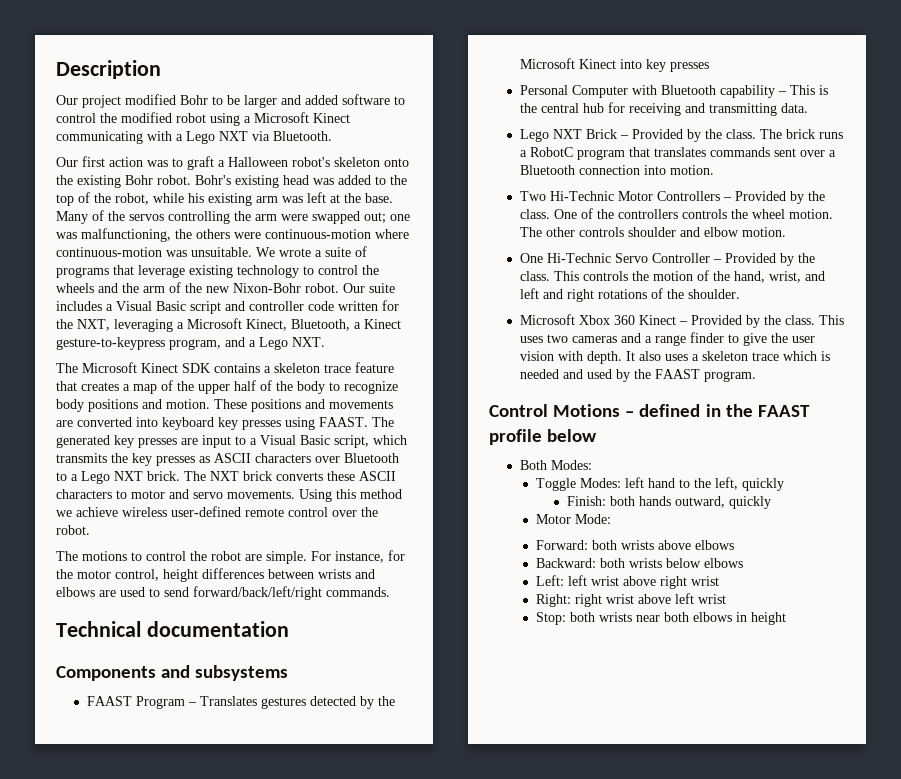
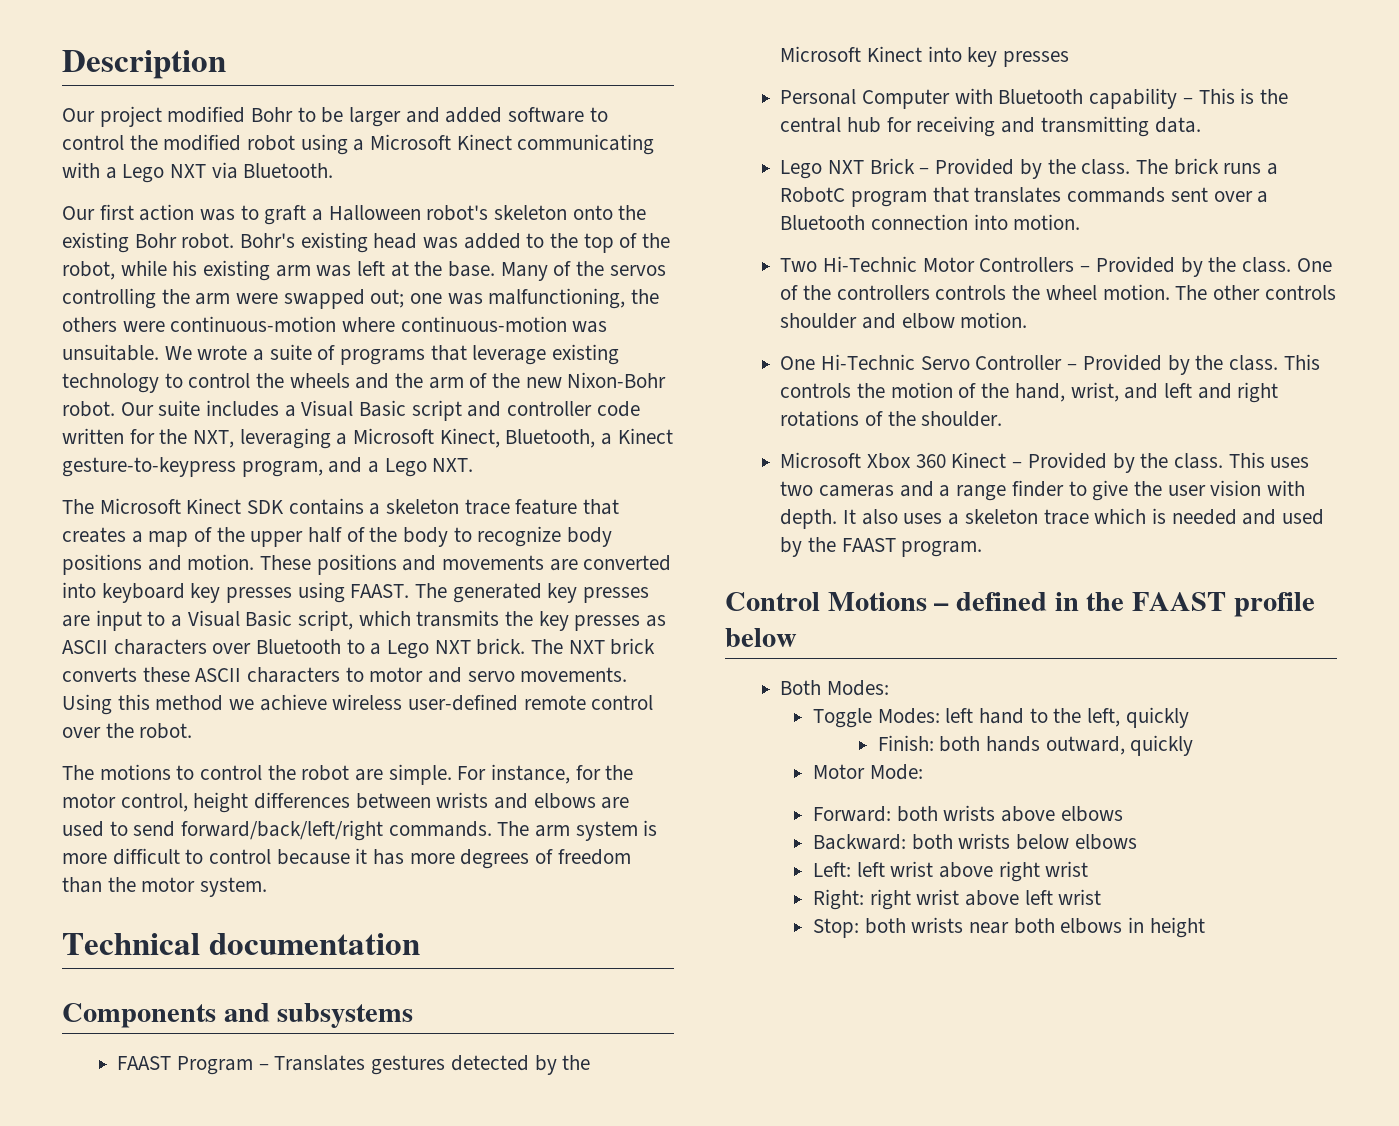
+ The arm system is more difficult to control because it has more degrees of freedom than the motor system.

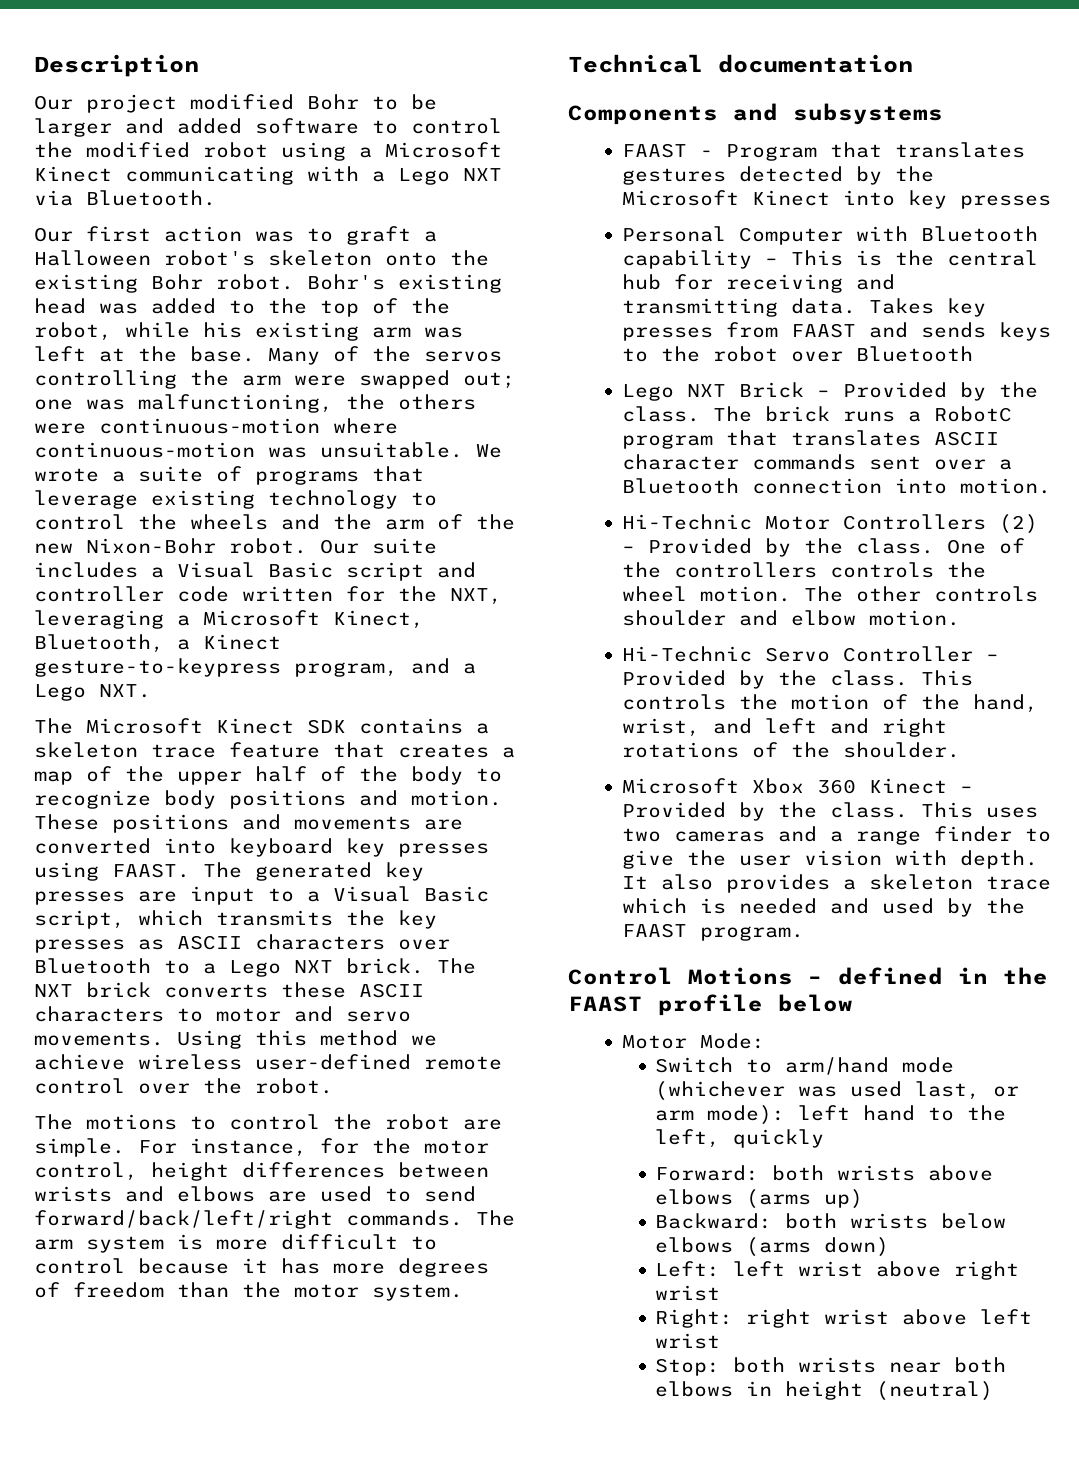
- FAAST Program – Translates gestures detected by the Microsoft Kinect into key presses
+ FAAST - Program that translates gestures detected by the Microsoft Kinect into key presses
+ Takes key presses from FAAST and sends keys to the robot over Bluetooth
- The brick runs a RobotC program that translates commands sent over a Bluetooth connection into motion.
+ The brick runs a RobotC program that translates ASCII character commands sent over a Bluetooth connection into motion.
- Two Hi-Technic Motor Controllers – Provided by the class.
+ Hi-Technic Motor Controllers (2) – Provided by the class.
- One Hi-Technic Servo Controller – Provided by the class.
+ Hi-Technic Servo Controller – Provided by the class.
- It also uses a skeleton trace which is needed and used by the FAAST program.
+ It also provides a skeleton trace which is needed and used by the FAAST program.
- Both Modes:
- Toggle Modes: left hand to the left, quickly
+ Motor Mode:
+ Switch to arm/hand mode (whichever was used last, or arm mode): left hand to the left, quickly
- Finish: both hands outward, quickly
- Motor Mode:
- Forward: both wrists above elbows
+ Forward: both wrists above elbows (arms up)
- Backward: both wrists below elbows
+ Backward: both wrists below elbows (arms down)
- Stop: both wrists near both elbows in height
+ Stop: both wrists near both elbows in height (neutral)

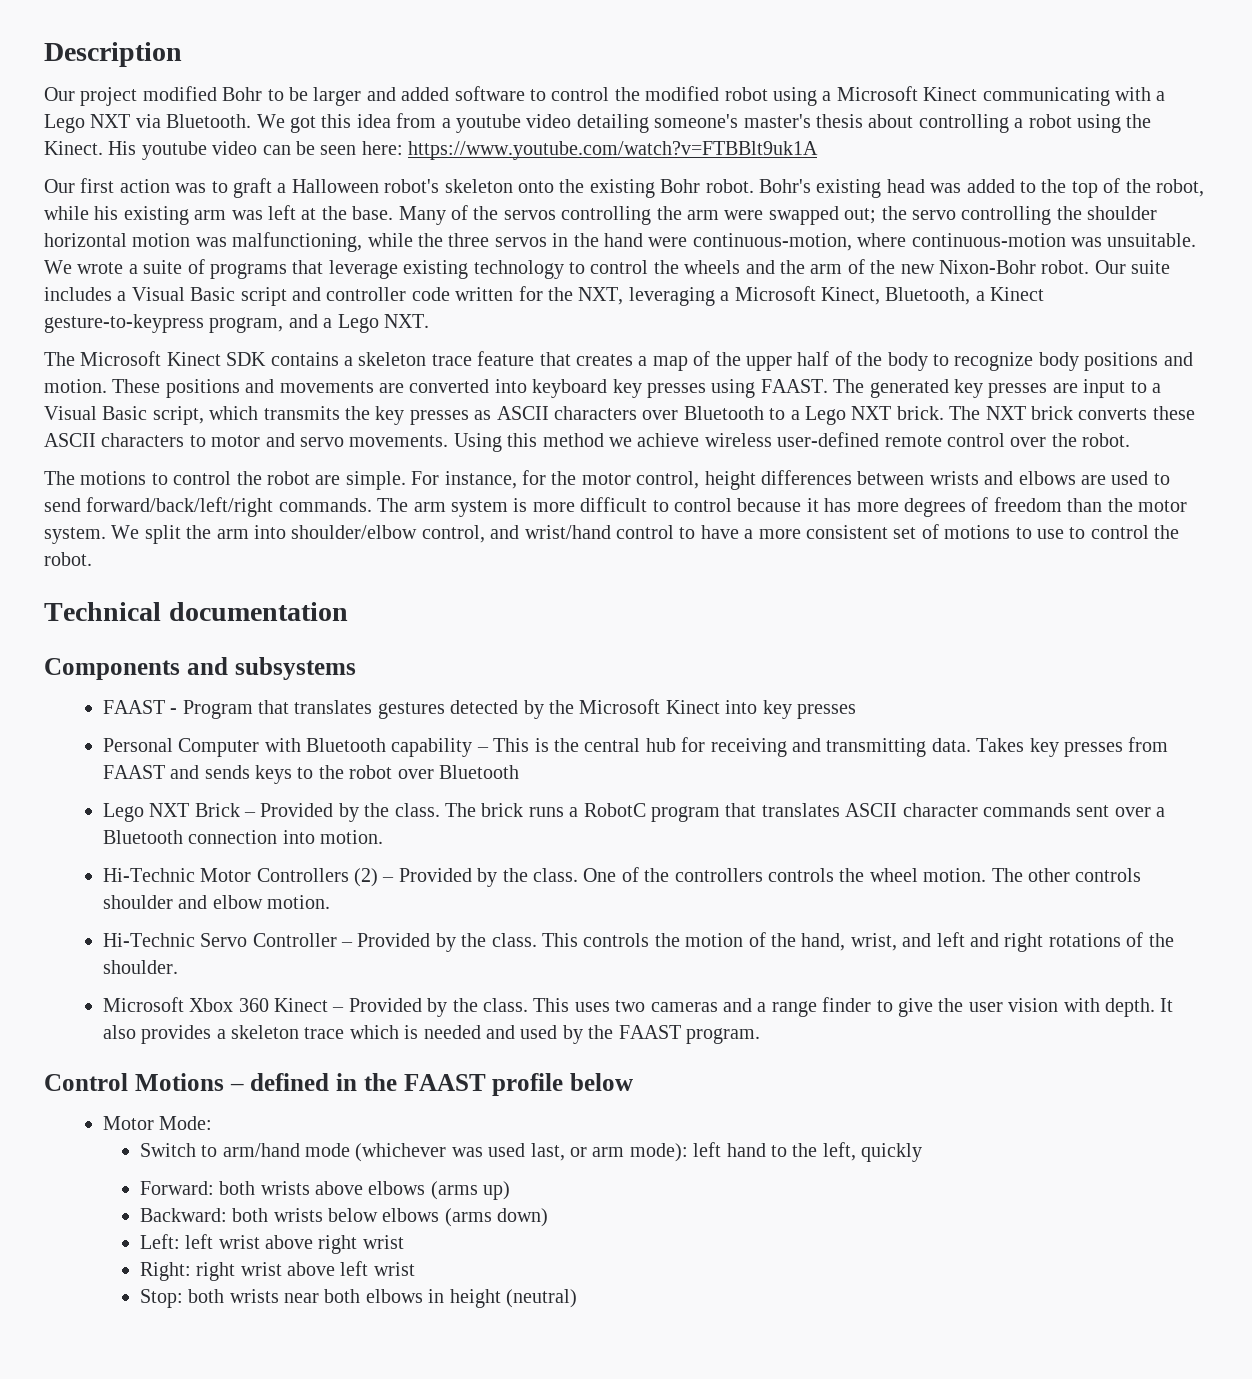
+ We got this idea from a youtube video detailing someone's master's thesis about controlling a robot using the Kinect. His youtube video can be seen here: https://www.youtube.com/watch?v=FTBBlt9uk1A
- Many of the servos controlling the arm were swapped out; one was malfunctioning, the others were continuous-motion where continuous-motion was unsuitable.
+ Many of the servos controlling the arm were swapped out; the servo controlling the shoulder horizontal motion was malfunctioning, while the three servos in the hand were continuous-motion, where continuous-motion was unsuitable.
+ We split the arm into shoulder/elbow control, and wrist/hand control to have a more consistent set of motions to use to control the robot.

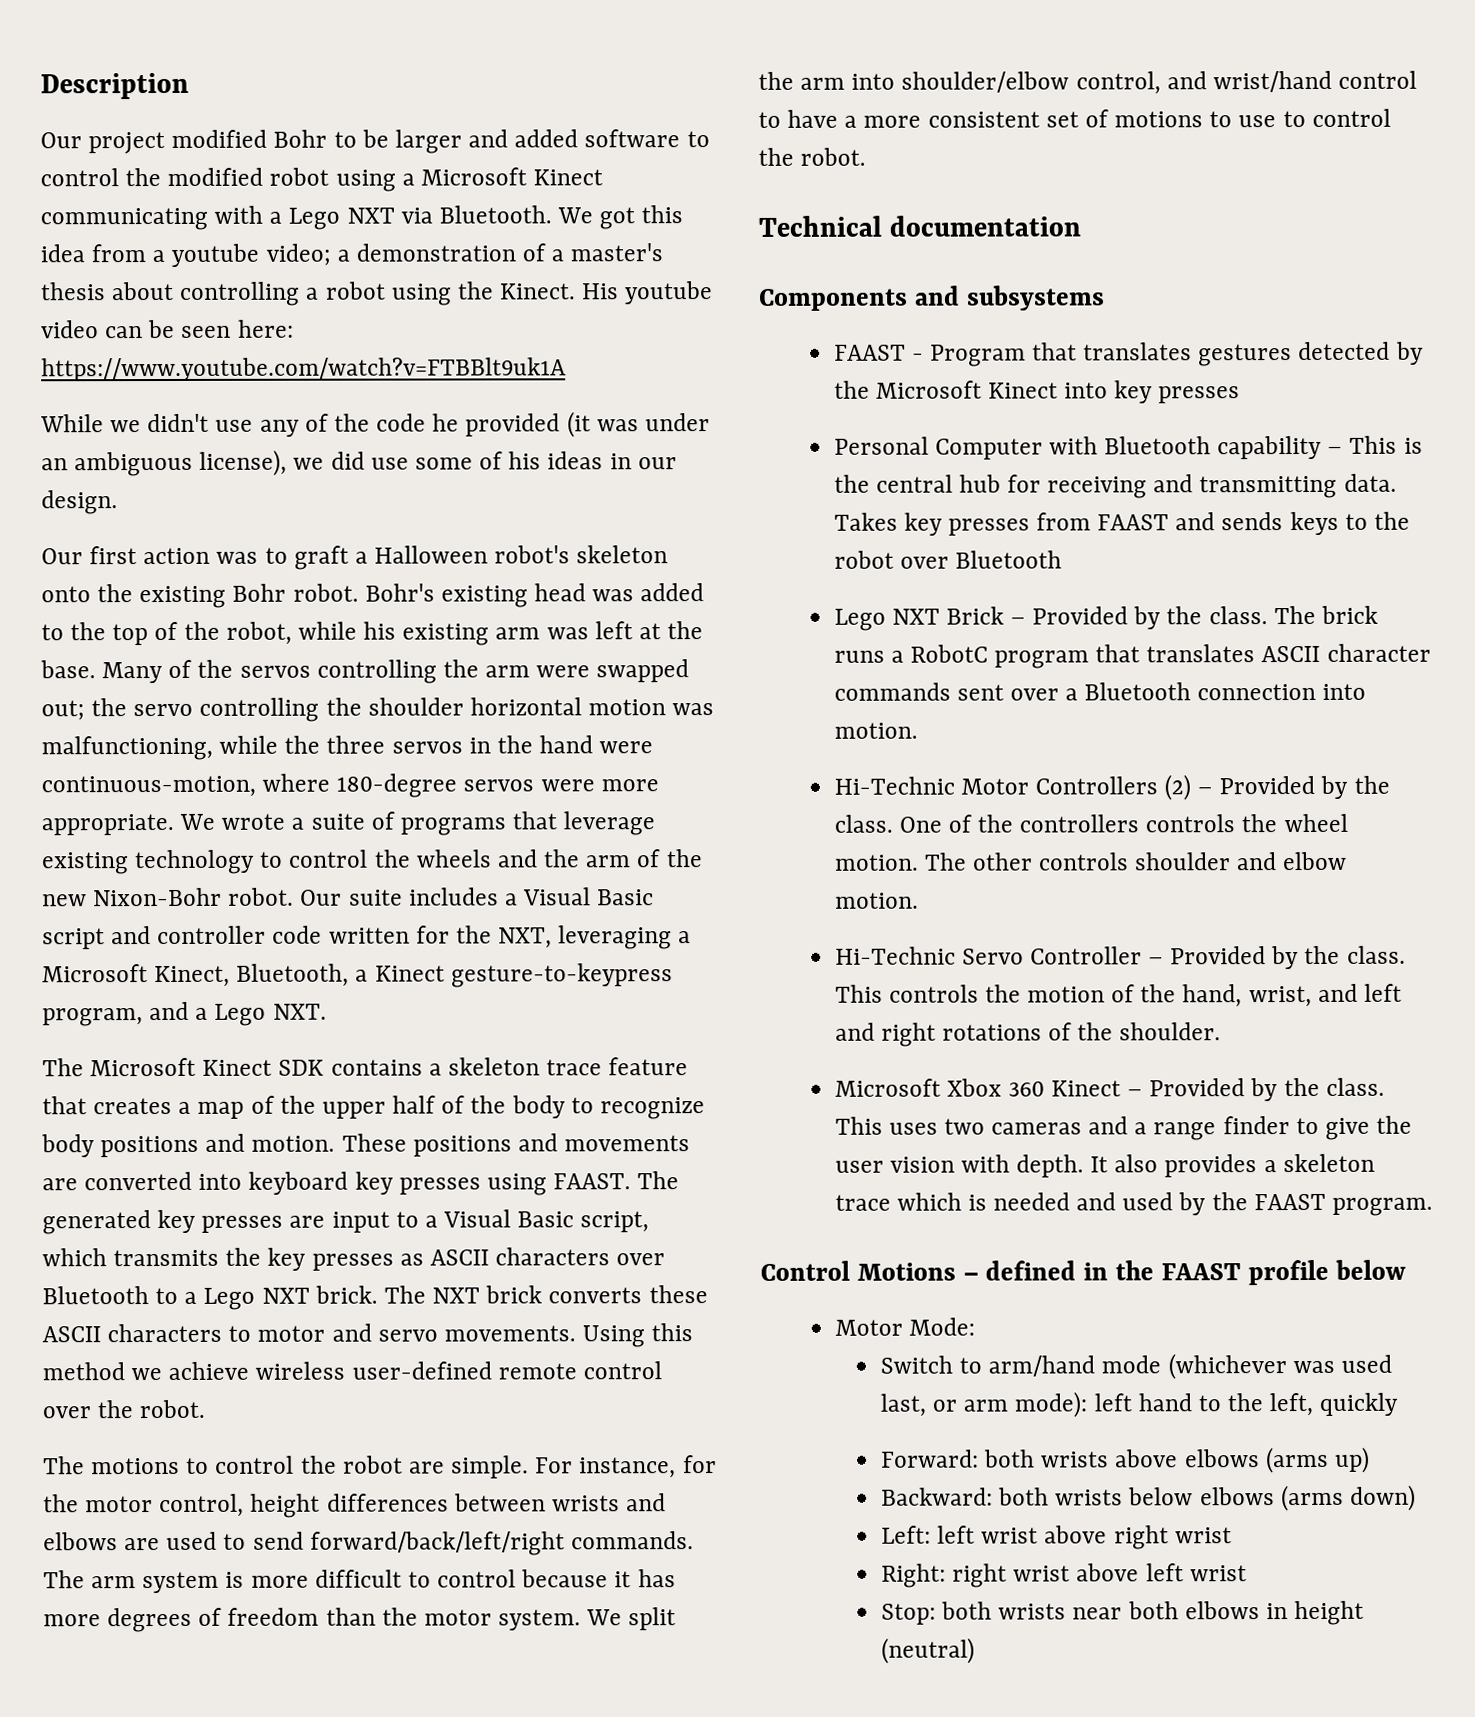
- We got this idea from a youtube video detailing someone's master's thesis about controlling a robot using the Kinect.
+ We got this idea from a youtube video; a demonstration of a master's thesis about controlling a robot using the Kinect.
+ While we didn't use any of the code he provided (it was under an ambiguous license), we did use some of his ideas in our design.
- Many of the servos controlling the arm were swapped out; the servo controlling the shoulder horizontal motion was malfunctioning, while the three servos in the hand were continuous-motion, where continuous-motion was unsuitable.
+ Many of the servos controlling the arm were swapped out; the servo controlling the shoulder horizontal motion was malfunctioning, while the three servos in the hand were continuous-motion, where 180-degree servos were more appropriate.

